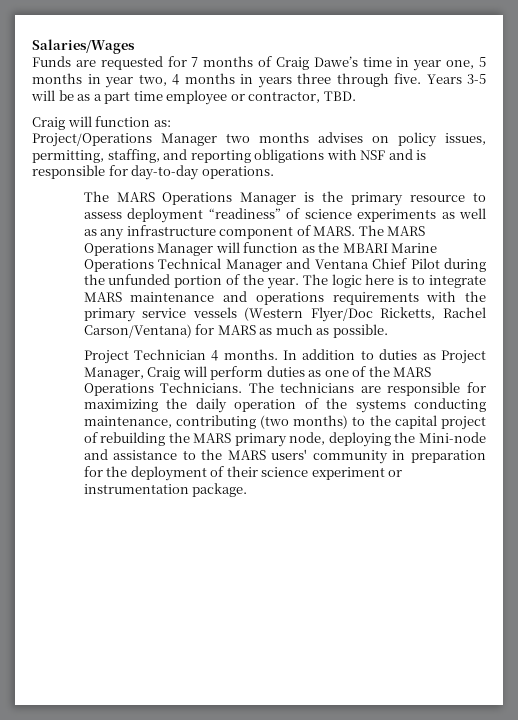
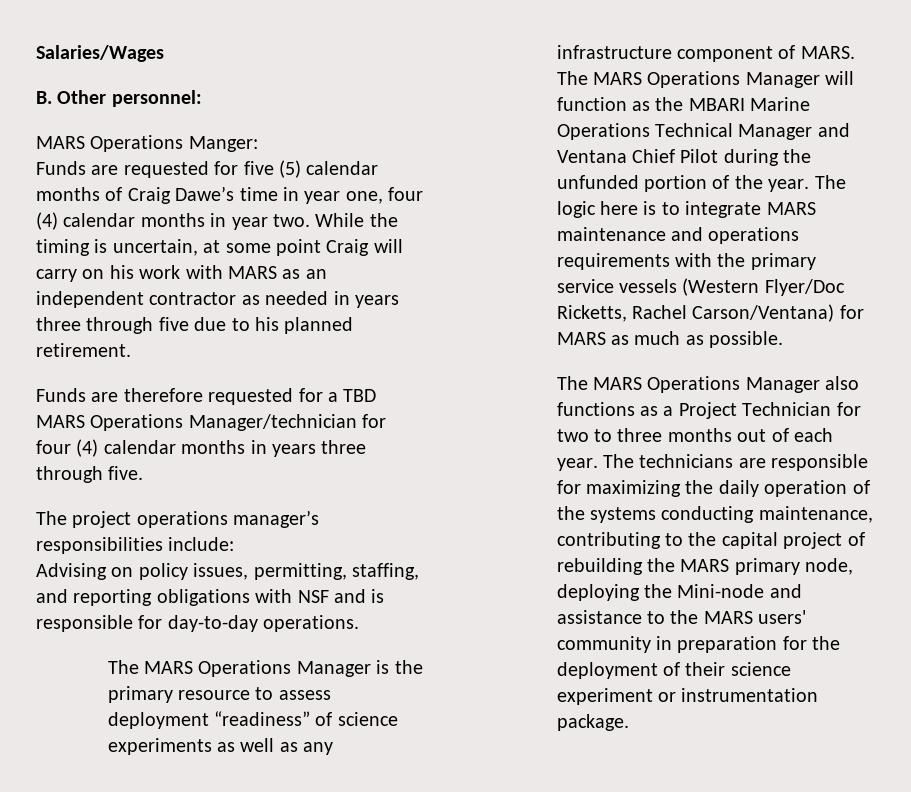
+ B. Other personnel:
+ MARS Operations Manger:
- Funds are requested for 7 months of Craig Dawe’s time in year one, 5 months in year two, 4 months in years three through five. Years 3-5 will be as a part time employee or contractor, TBD.
- Craig will function as:
- Project/Operations Manager two months advises on policy issues, permitting, staffing, and reporting obligations with NSF and is responsible for day-to-day operations.
+ Funds are requested for five (5) calendar months of Craig Dawe’s time in year one, four (4) calendar months in year two. While the timing is uncertain, at some point Craig will carry on his work with MARS as an independent contractor as needed in years three through five due to his planned retirement.
+ Funds are therefore requested for a TBD MARS Operations Manager/technician for four (4) calendar months in years three through five.
+ The project operations manager’s responsibilities include:
+ Advising on policy issues, permitting, staffing, and reporting obligations with NSF and is responsible for day-to-day operations.
- Project Technician 4 months. In addition to duties as Project Manager, Craig will perform duties as one of the MARS Operations Technicians.
+ The MARS Operations Manager also functions as a Project Technician for two to three months out of each year.
- The technicians are responsible for maximizing the daily operation of the systems conducting maintenance, contributing (two months) to the capital project of rebuilding the MARS primary node, deploying the Mini-node and assistance to the MARS users' community in preparation for the deployment of their science experiment or instrumentation package.
+ The technicians are responsible for maximizing the daily operation of the systems conducting maintenance, contributing to the capital project of rebuilding the MARS primary node, deploying the Mini-node and assistance to the MARS users' community in preparation for the deployment of their science experiment or instrumentation package.

